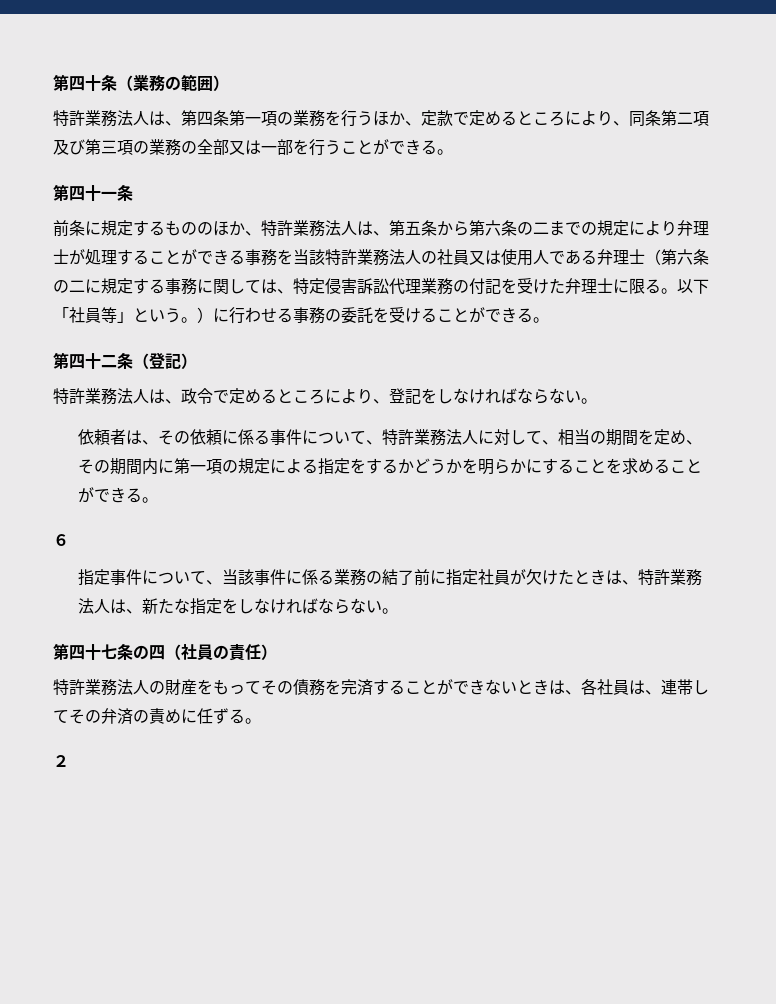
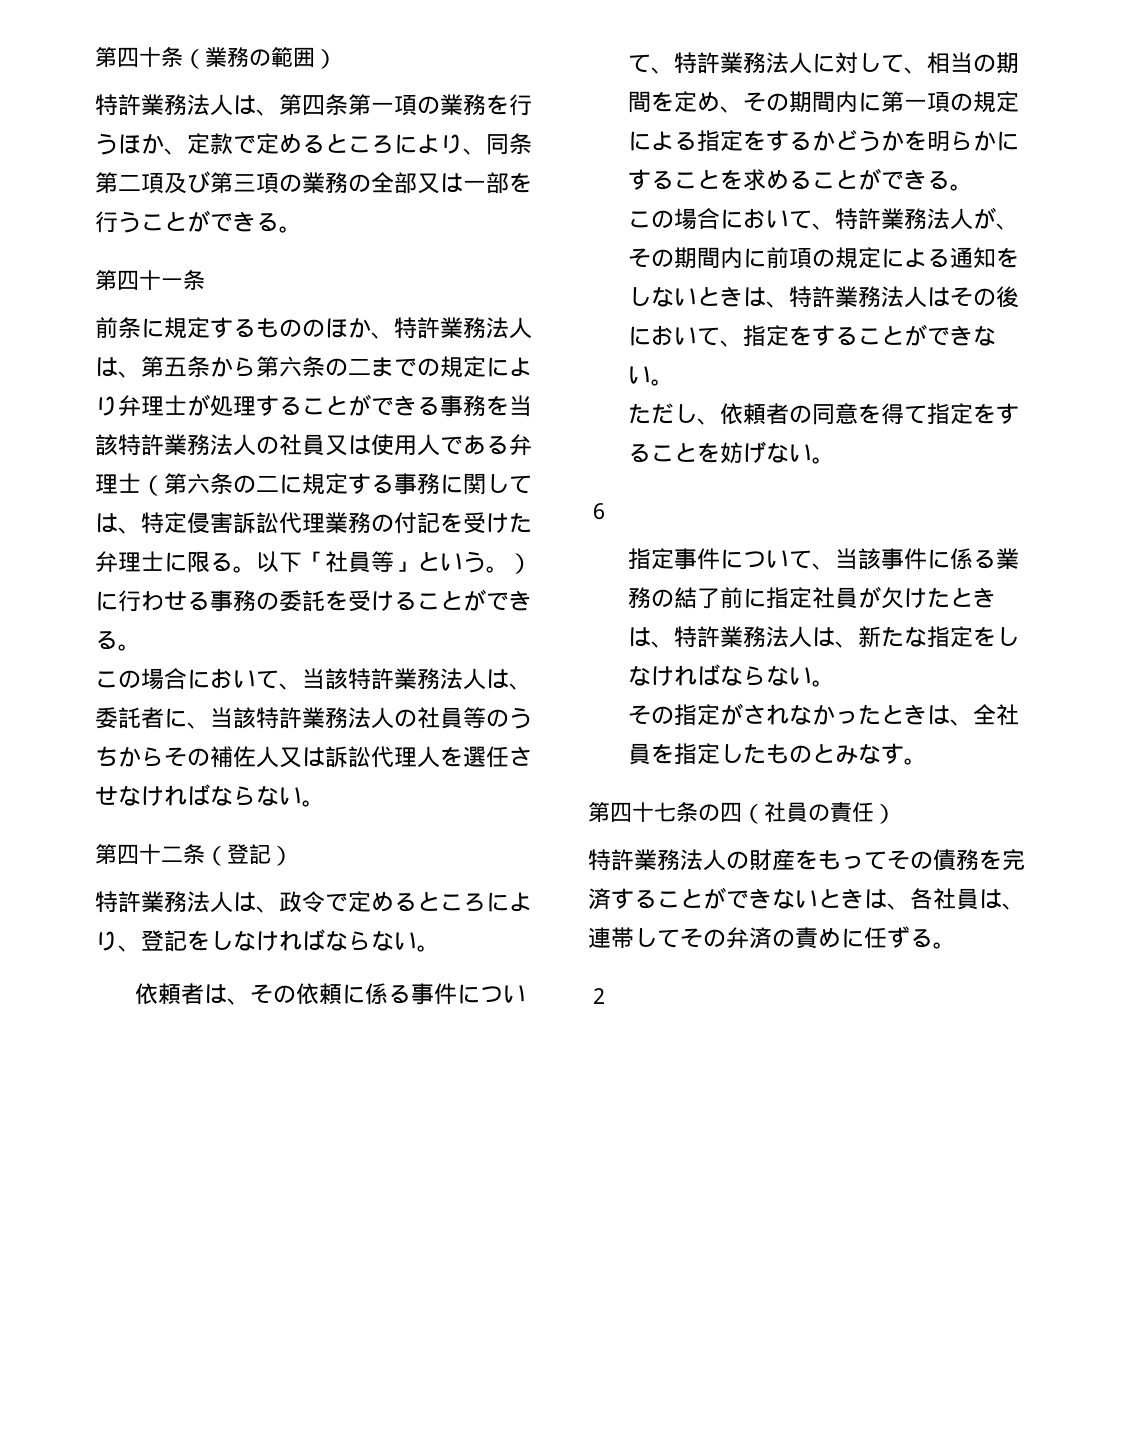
+ この場合において、当該特許業務法人は、委託者に、当該特許業務法人の社員等のうちからその補佐人又は訴訟代理人を選任させなければならない。
+ この場合において、特許業務法人が、その期間内に前項の規定による通知をしないときは、特許業務法人はその後において、指定をすることができない。
+ ただし、依頼者の同意を得て指定をすることを妨げない。
+ その指定がされなかったときは、全社員を指定したものとみなす。

